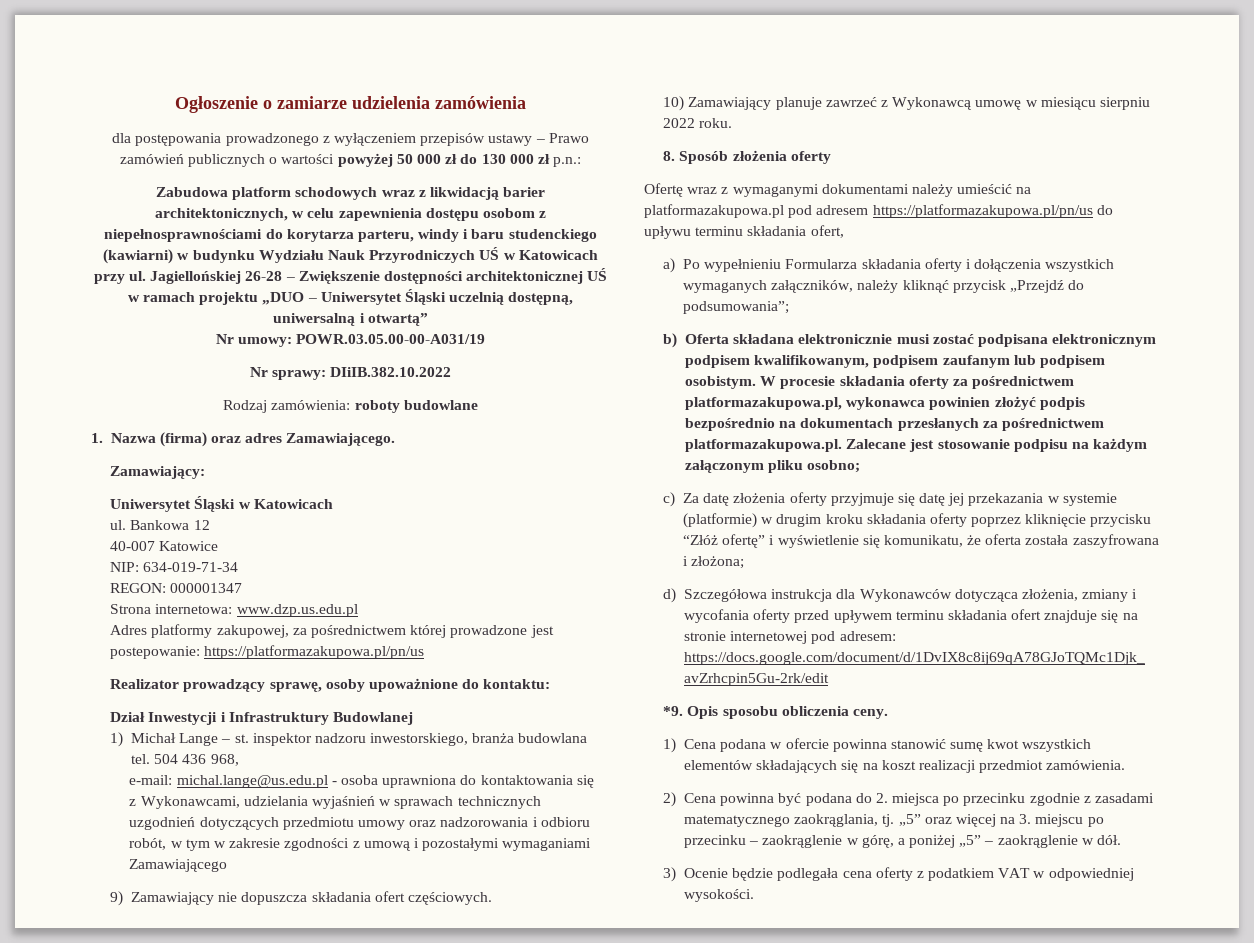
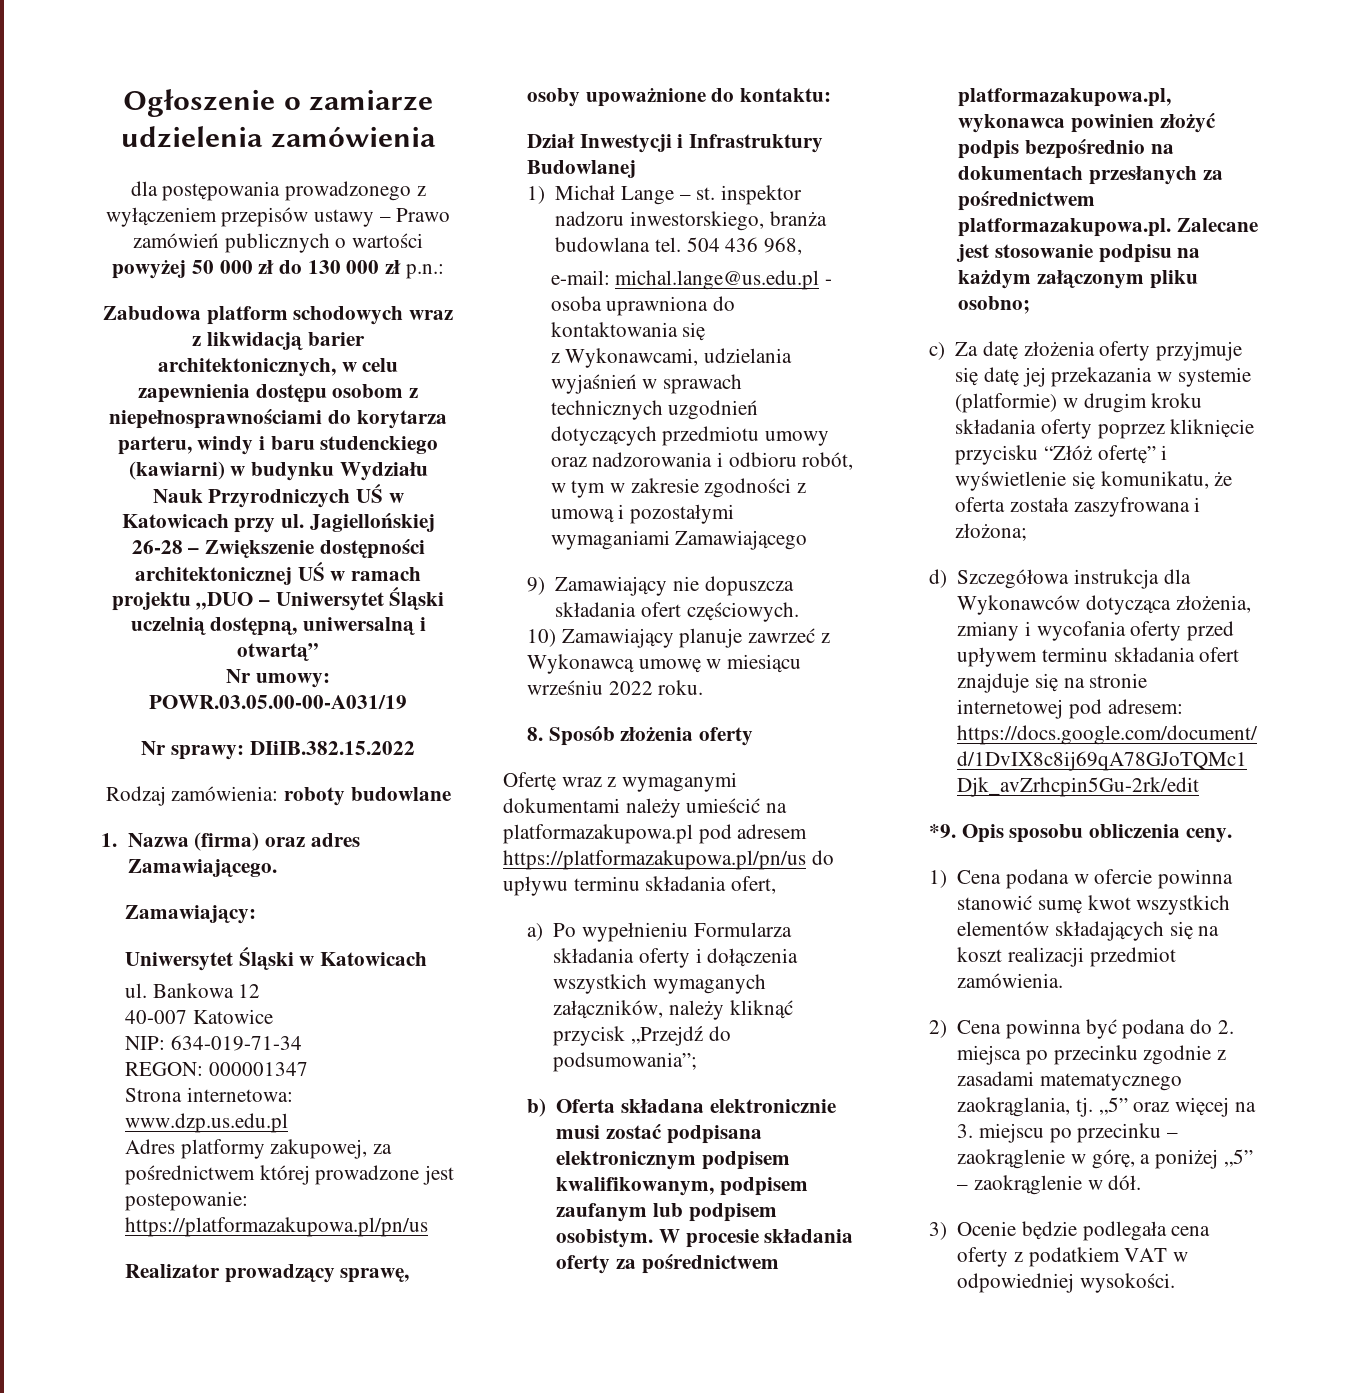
- Nr sprawy: DIiIB.382.10.2022
+ Nr sprawy: DIiIB.382.15.2022
- 10) Zamawiający planuje zawrzeć z Wykonawcą umowę w miesiącu sierpniu 2022 roku.
+ 10) Zamawiający planuje zawrzeć z Wykonawcą umowę w miesiącu wrześniu 2022 roku.

